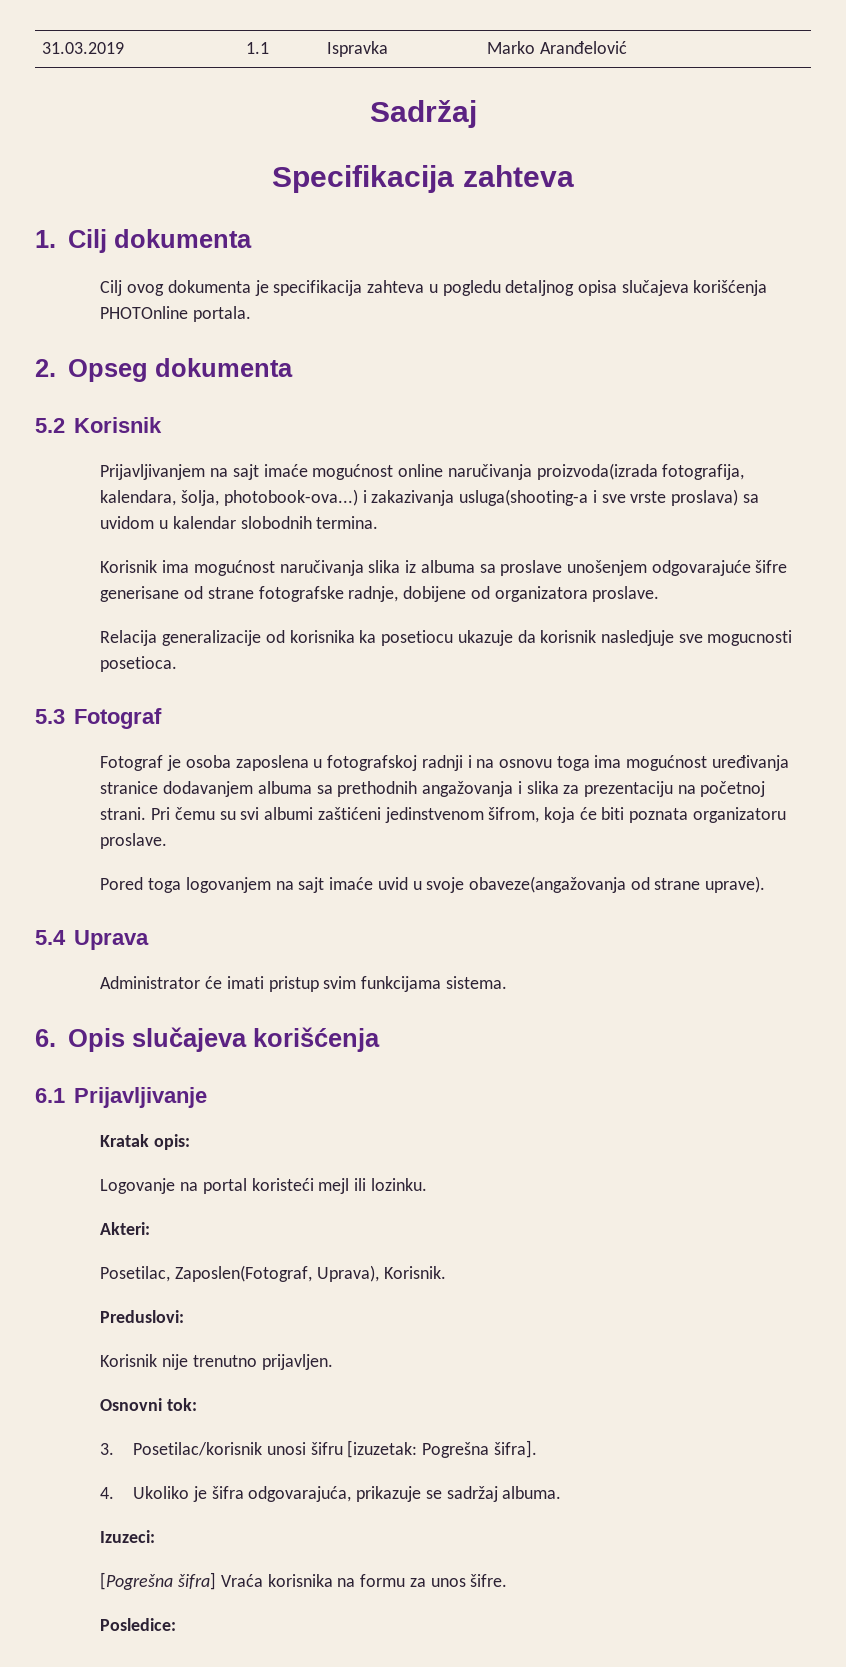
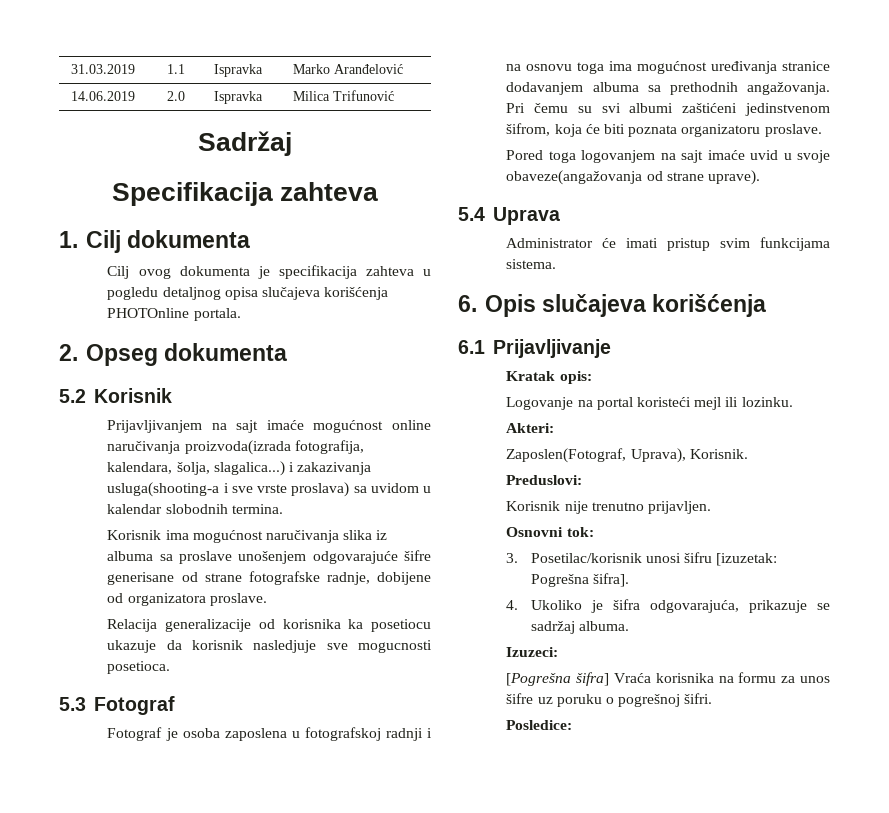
+ 14.06.2019 | 2.0 | Ispravka | Milica Trifunović
- Prijavljivanjem na sajt imaće mogućnost online naručivanja proizvoda(izrada fotografija, kalendara, šolja, photobook-ova...) i zakazivanja usluga(shooting-a i sve vrste proslava) sa uvidom u kalendar slobodnih termina.
+ Prijavljivanjem na sajt imaće mogućnost online naručivanja proizvoda(izrada fotografija, kalendara, šolja, slagalica...) i zakazivanja usluga(shooting-a i sve vrste proslava) sa uvidom u kalendar slobodnih termina.
- Fotograf je osoba zaposlena u fotografskoj radnji i na osnovu toga ima mogućnost uređivanja stranice dodavanjem albuma sa prethodnih angažovanja i slika za prezentaciju na početnoj strani.
+ Fotograf je osoba zaposlena u fotografskoj radnji i na osnovu toga ima mogućnost uređivanja stranice dodavanjem albuma sa prethodnih angažovanja.
- Posetilac, Zaposlen(Fotograf, Uprava), Korisnik.
+ Zaposlen(Fotograf, Uprava), Korisnik.
- [Pogrešna šifra] Vraća korisnika na formu za unos šifre.
+ [Pogrešna šifra] Vraća korisnika na formu za unos šifre uz poruku o pogrešnoj šifri.

